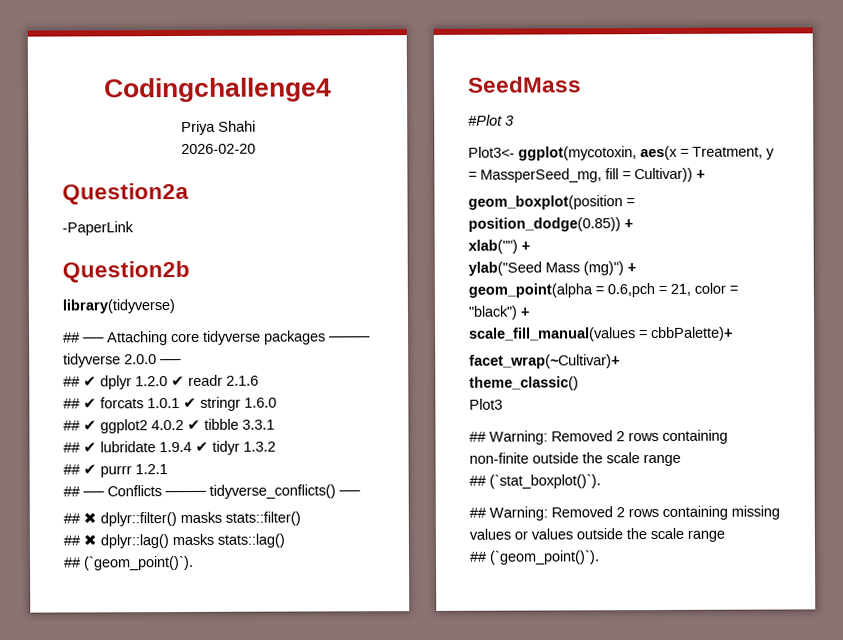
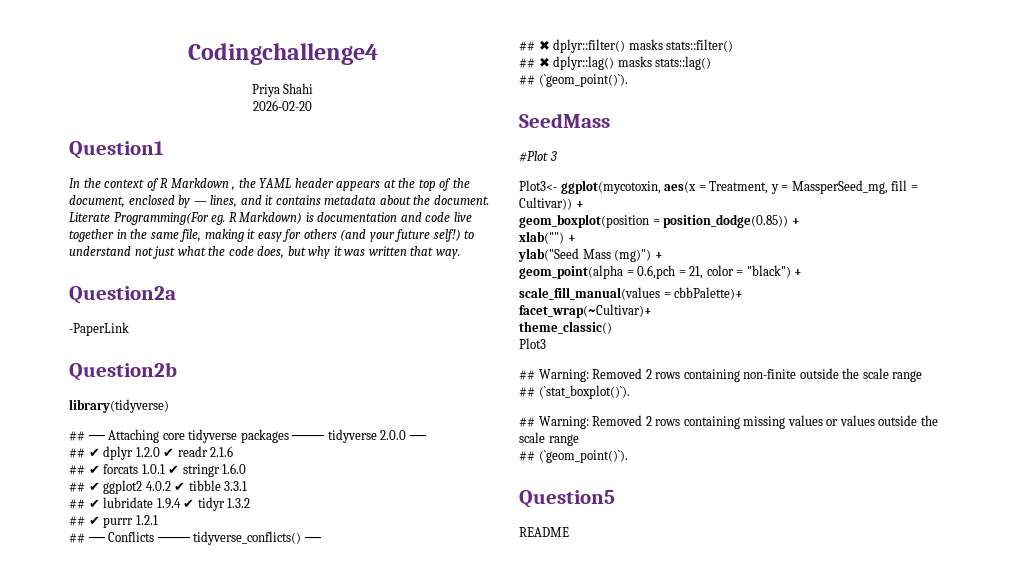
+ Question1
+ In the context of R Markdown , the YAML header appears at the top of the document, enclosed by — lines, and it contains metadata about the document. Literate Programming(For eg. R Markdown) is documentation and code live together in the same file, making it easy for others (and your future self!) to understand not just what the code does, but why it was written that way.
+ Question5
+ README

